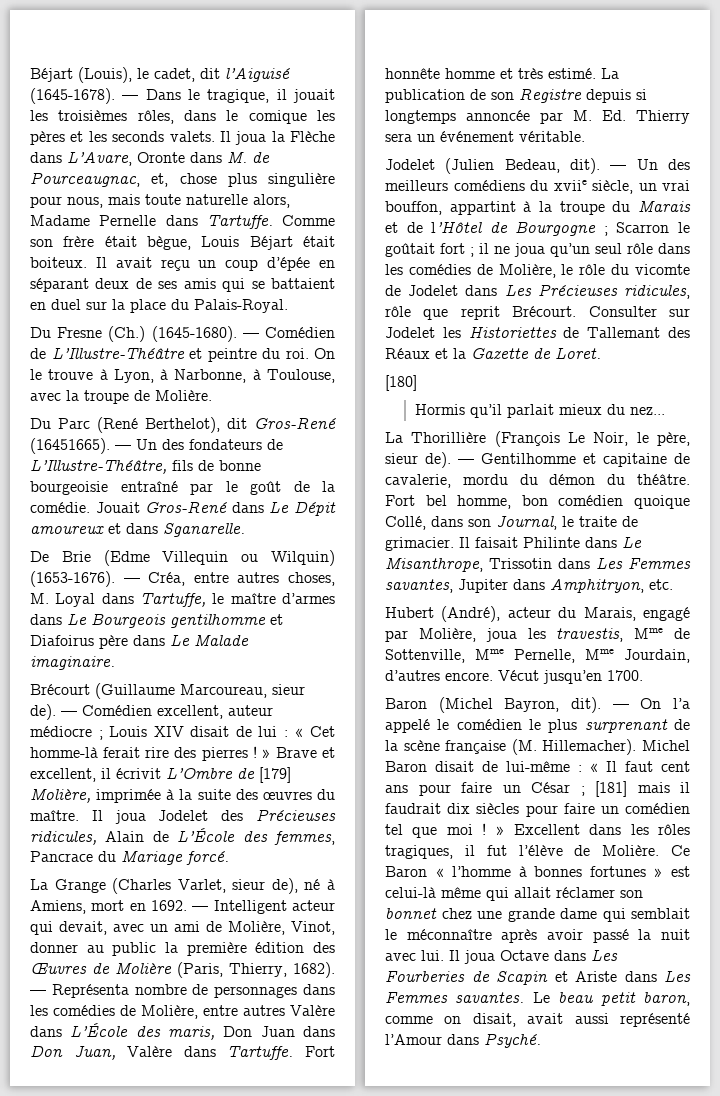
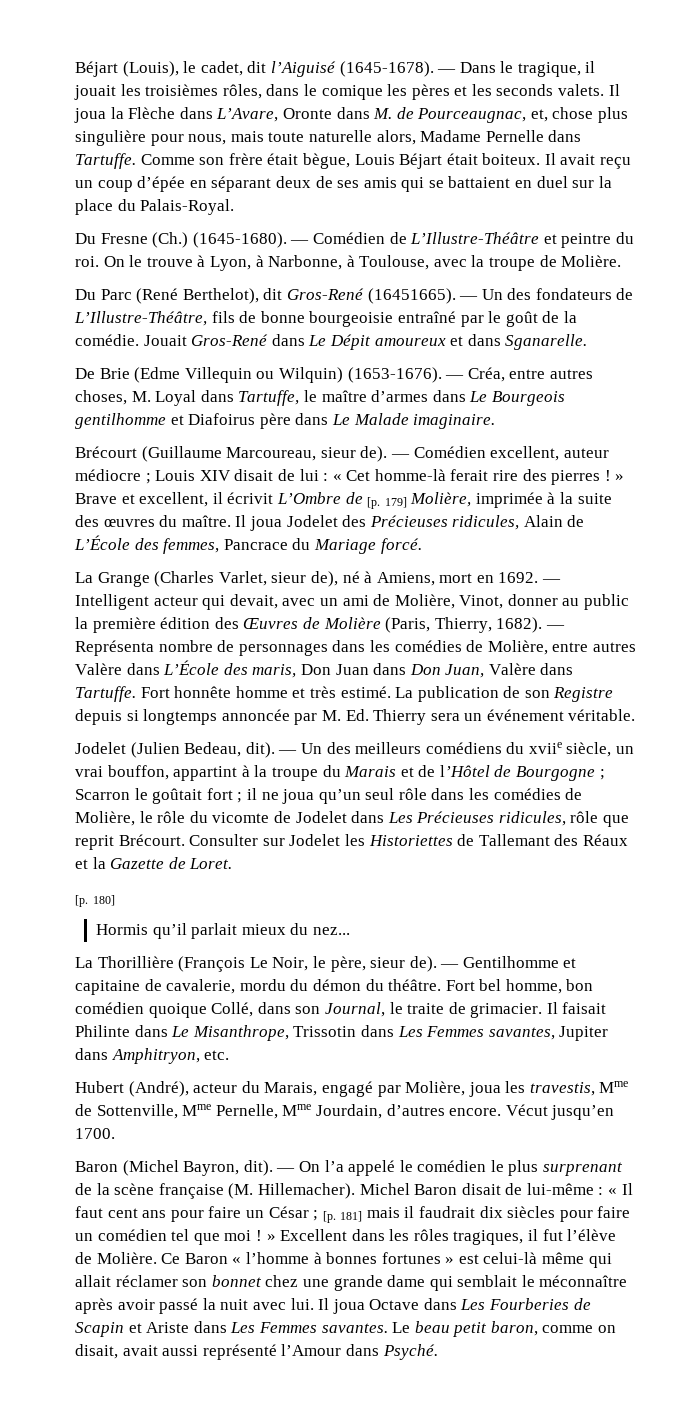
- — Comédien excellent, auteur médiocre ; Louis XIV disait de lui : « Cet homme-là ferait rire des pierres ! » Brave et excellent, il écrivit L’Ombre de [179] Molière, imprimée à la suite des œuvres du maître.
+ — Comédien excellent, auteur médiocre ; Louis XIV disait de lui : « Cet homme-là ferait rire des pierres ! » Brave et excellent, il écrivit L’Ombre de [p. 179] Molière, imprimée à la suite des œuvres du maître.
- [180]
+ [p. 180]
- Michel Baron disait de lui-même : « Il faut cent ans pour faire un César ; [181] mais il faudrait dix siècles pour faire un comédien tel que moi ! » Excellent dans les rôles tragiques, il fut l’élève de Molière.
+ Michel Baron disait de lui-même : « Il faut cent ans pour faire un César ; [p. 181] mais il faudrait dix siècles pour faire un comédien tel que moi ! » Excellent dans les rôles tragiques, il fut l’élève de Molière.

